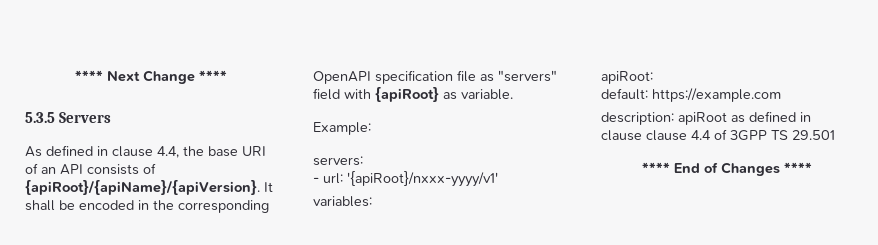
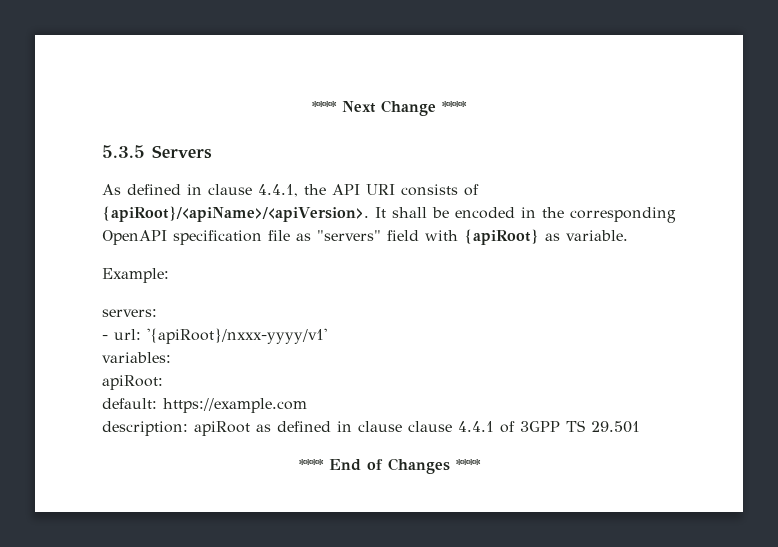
- As defined in clause 4.4, the base URI of an API consists of {apiRoot}/{apiName}/{apiVersion}.
+ As defined in clause 4.4.1, the API URI consists of {apiRoot}/<apiName>/<apiVersion>.
- description: apiRoot as defined in clause clause 4.4 of 3GPP TS 29.501
+ description: apiRoot as defined in clause clause 4.4.1 of 3GPP TS 29.501

